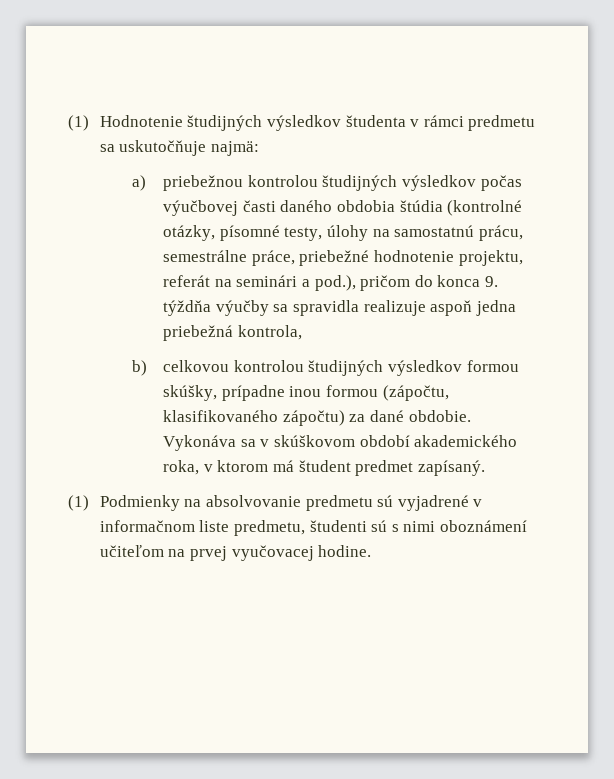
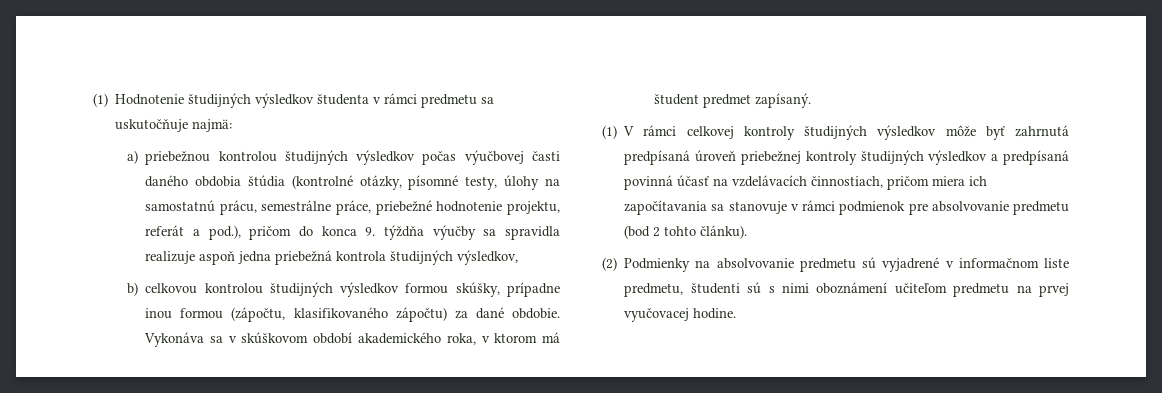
- a) priebežnou kontrolou študijných výsledkov počas výučbovej časti daného obdobia štúdia (kontrolné otázky, písomné testy, úlohy na samostatnú prácu, semestrálne práce, priebežné hodnotenie projektu, referát na seminári a pod.), pričom do konca 9. týždňa výučby sa spravidla realizuje aspoň jedna priebežná kontrola,
+ a) priebežnou kontrolou študijných výsledkov počas výučbovej časti daného obdobia štúdia (kontrolné otázky, písomné testy, úlohy na samostatnú prácu, semestrálne práce, priebežné hodnotenie projektu, referát a pod.), pričom do konca 9. týždňa výučby sa spravidla realizuje aspoň jedna priebežná kontrola študijných výsledkov,
- (1) Podmienky na absolvovanie predmetu sú vyjadrené v informačnom liste predmetu, študenti sú s nimi oboznámení učiteľom na prvej vyučovacej hodine.
+ (1) V rámci celkovej kontroly študijných výsledkov môže byť zahrnutá predpísaná úroveň priebežnej kontroly študijných výsledkov a predpísaná povinná účasť na vzdelávacích činnostiach, pričom miera ich započítavania sa stanovuje v rámci podmienok pre absolvovanie predmetu (bod 2 tohto článku).
+ (2) Podmienky na absolvovanie predmetu sú vyjadrené v informačnom liste predmetu, študenti sú s nimi oboznámení učiteľom predmetu na prvej vyučovacej hodine.

